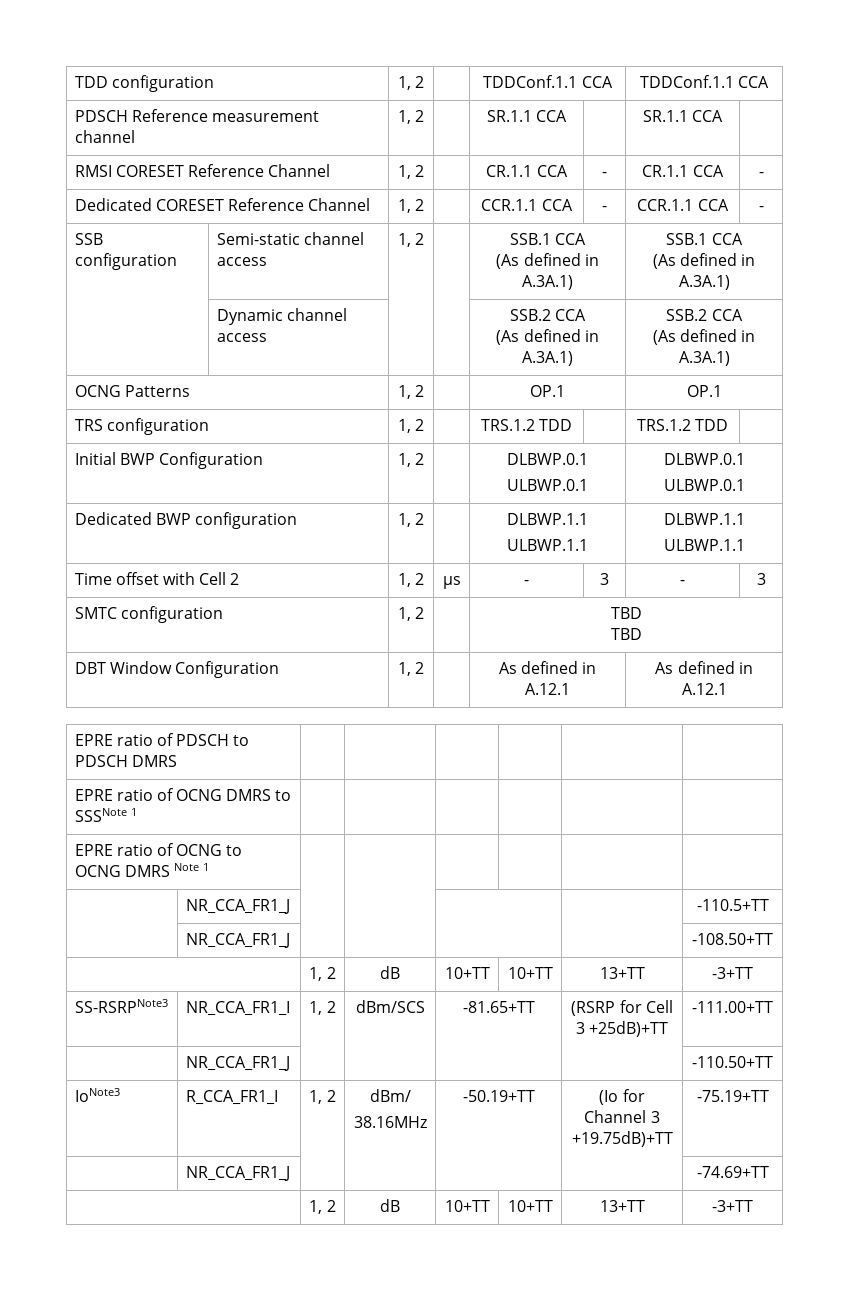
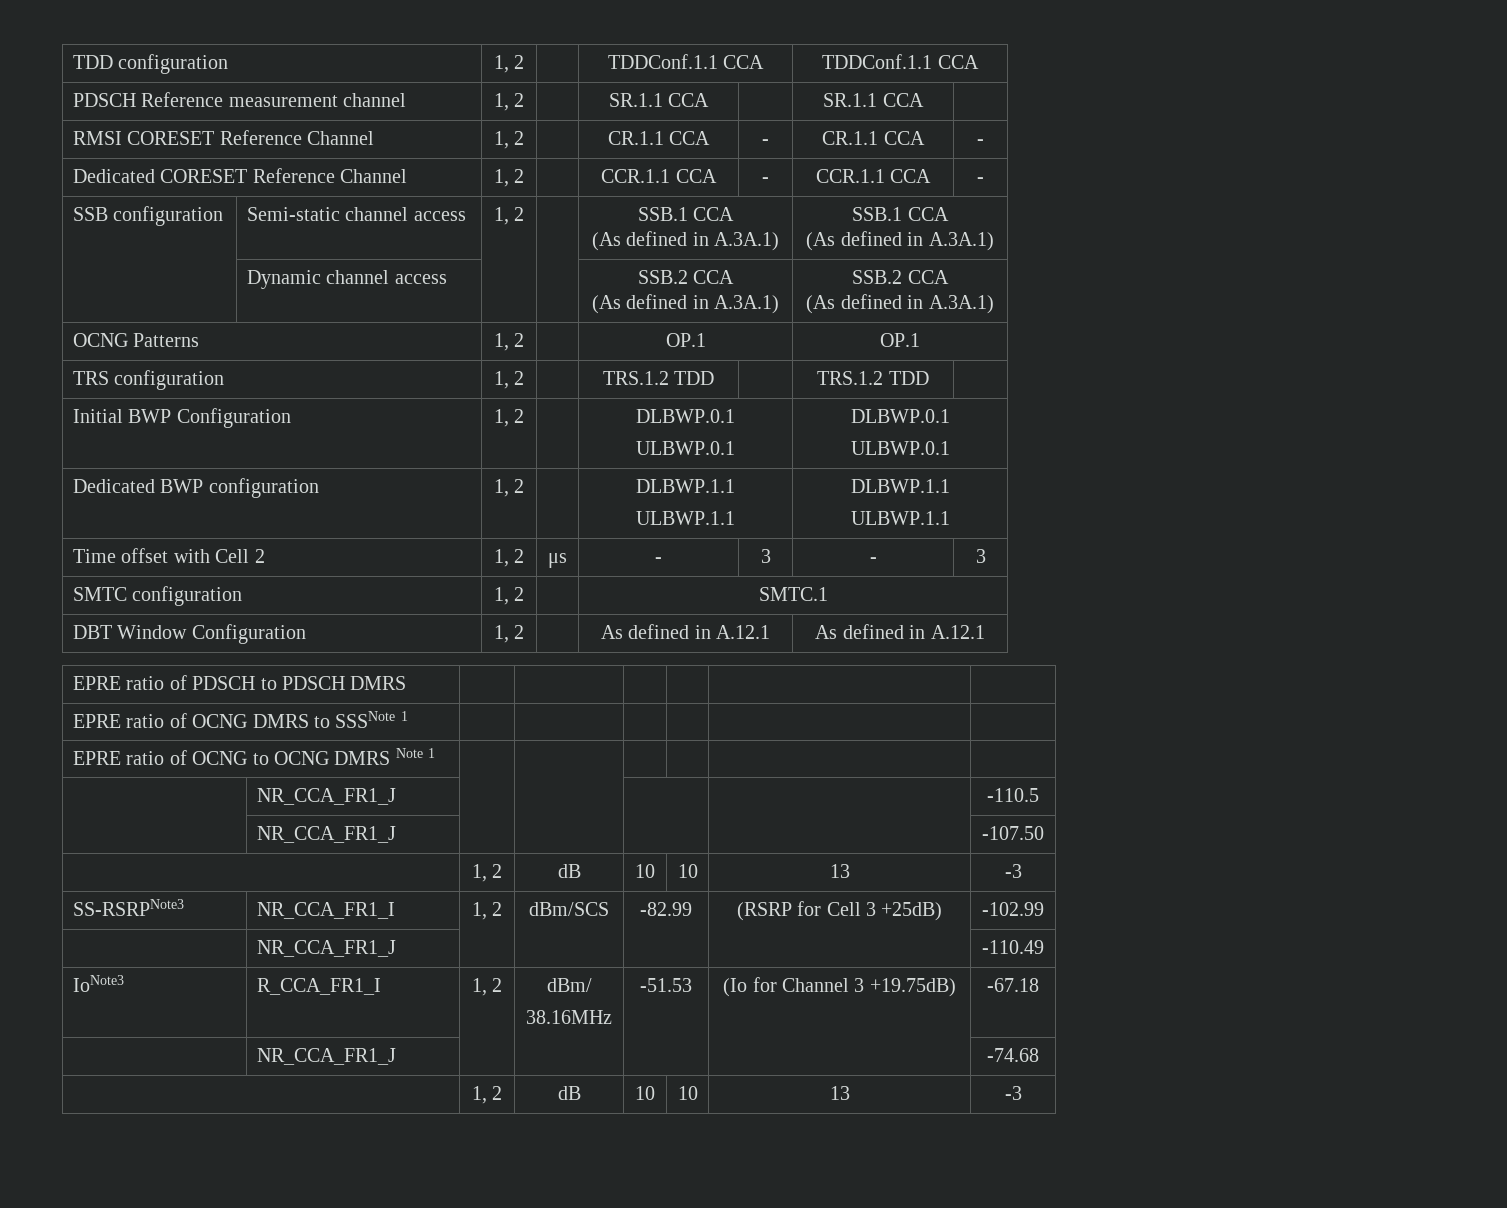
- SMTC configuration | 1, 2 | | TBD
- TBD
+ SMTC configuration | 1, 2 | | SMTC.1
- | NR_CCA_FR1_J | | | | | -110.5+TT
- | NR_CCA_FR1_J | | | | | -108.50+TT
- | 1, 2 | dB | 10+TT | 10+TT | 13+TT | -3+TT
+ | NR_CCA_FR1_J | | | | | -110.5
+ | NR_CCA_FR1_J | | | | | -107.50
+ | 1, 2 | dB | 10 | 10 | 13 | -3
- SS-RSRPNote3 | NR_CCA_FR1_I | 1, 2 | dBm/SCS | -81.65+TT | (RSRP for Cell 3 +25dB)+TT | -111.00+TT
- | NR_CCA_FR1_J | | | | | -110.50+TT
+ SS-RSRPNote3 | NR_CCA_FR1_I | 1, 2 | dBm/SCS | -82.99 | (RSRP for Cell 3 +25dB) | -102.99
+ | NR_CCA_FR1_J | | | | | -110.49
  IoNote3 | R_CCA_FR1_I | 1, 2 | dBm/
- 38.16MHz | -50.19+TT | (Io for Channel 3 +19.75dB)+TT | -75.19+TT
- | NR_CCA_FR1_J | | | | | -74.69+TT
- | 1, 2 | dB | 10+TT | 10+TT | 13+TT | -3+TT
+ 38.16MHz | -51.53 | (Io for Channel 3 +19.75dB) | -67.18
+ | NR_CCA_FR1_J | | | | | -74.68
+ | 1, 2 | dB | 10 | 10 | 13 | -3

